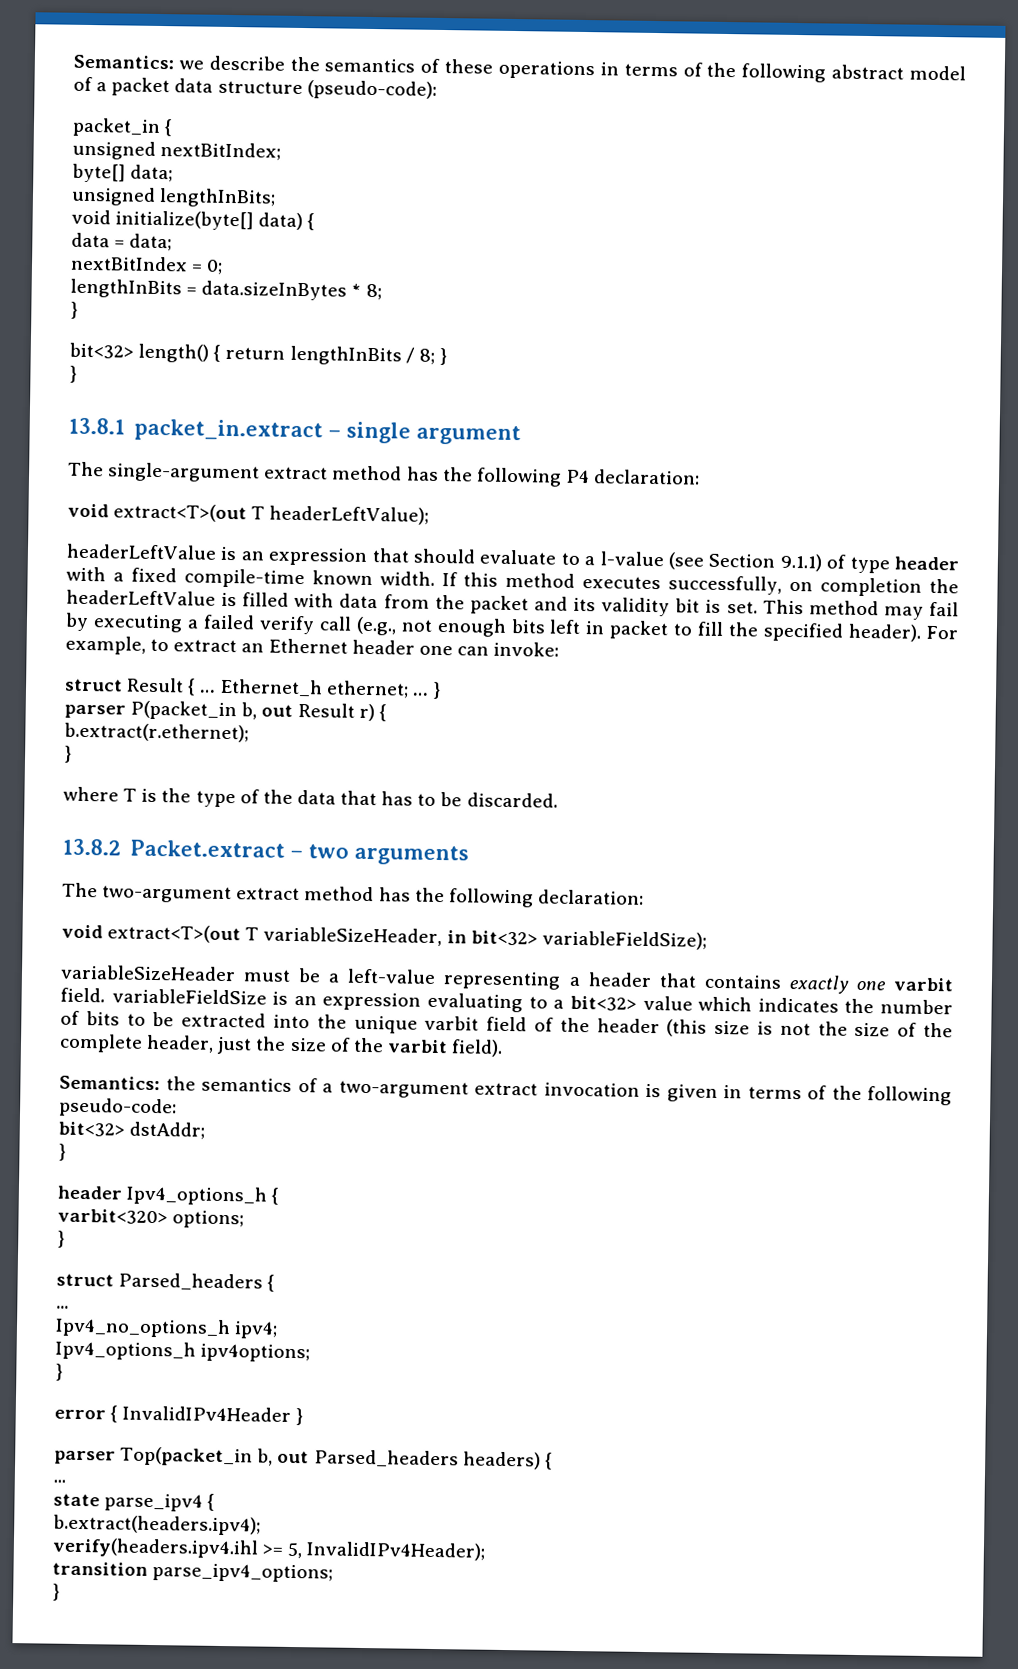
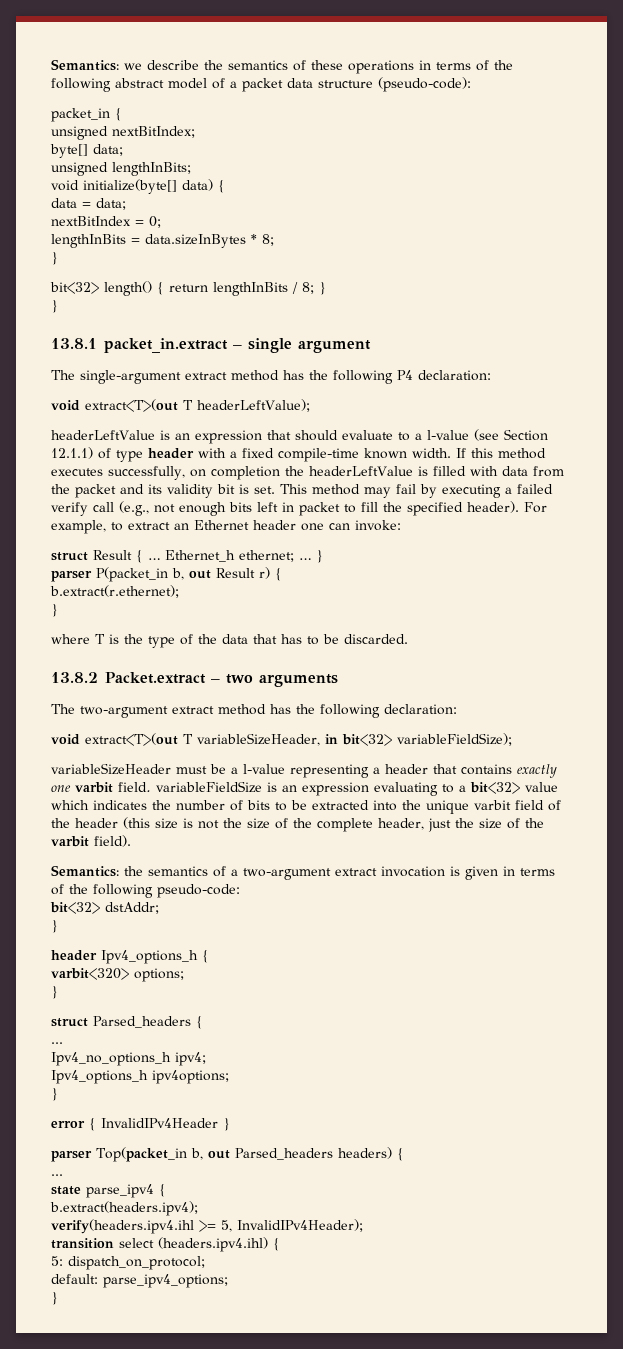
- headerLeftValue is an expression that should evaluate to a l-value (see Section 9.1.1) of type header with a fixed compile-time known width.
+ headerLeftValue is an expression that should evaluate to a l-value (see Section 12.1.1) of type header with a fixed compile-time known width.
- variableSizeHeader must be a left-value representing a header that contains exactly one varbit field. variableFieldSize is an expression evaluating to a bit<32> value which indicates the number of bits to be extracted into the unique varbit field of the header (this size is not the size of the complete header, just the size of the varbit field).
+ variableSizeHeader must be a l-value representing a header that contains exactly one varbit field. variableFieldSize is an expression evaluating to a bit<32> value which indicates the number of bits to be extracted into the unique varbit field of the header (this size is not the size of the complete header, just the size of the varbit field).
- transition parse_ipv4_options;
+ transition select (headers.ipv4.ihl) {
+ 5: dispatch_on_protocol;
+ default: parse_ipv4_options;

